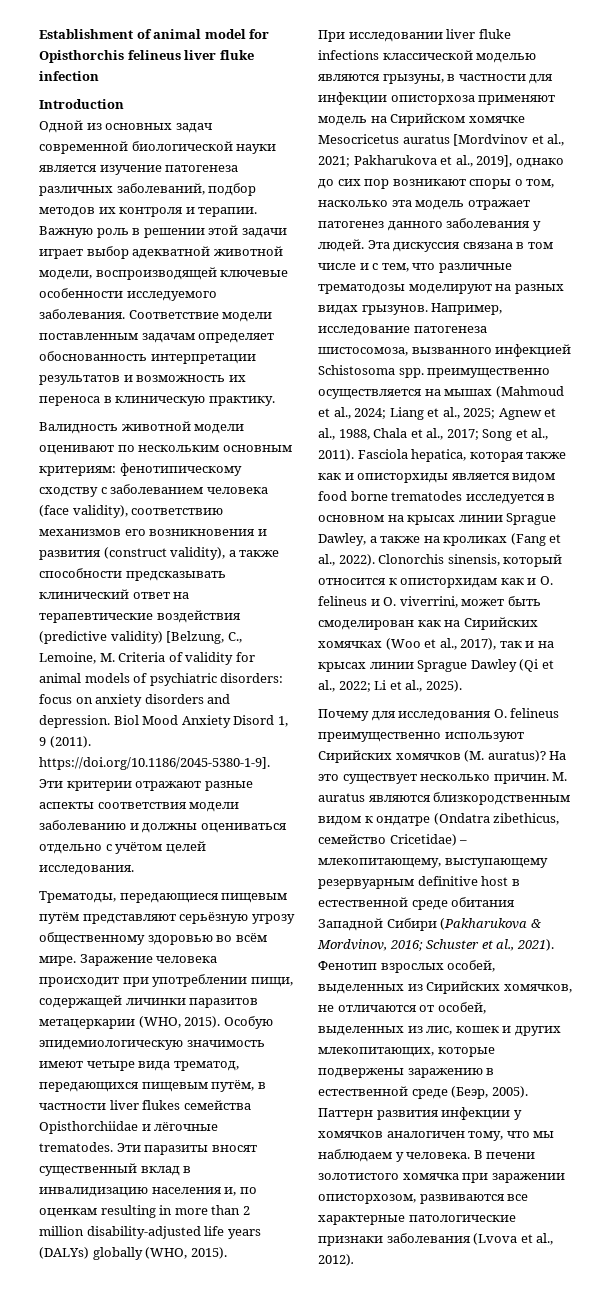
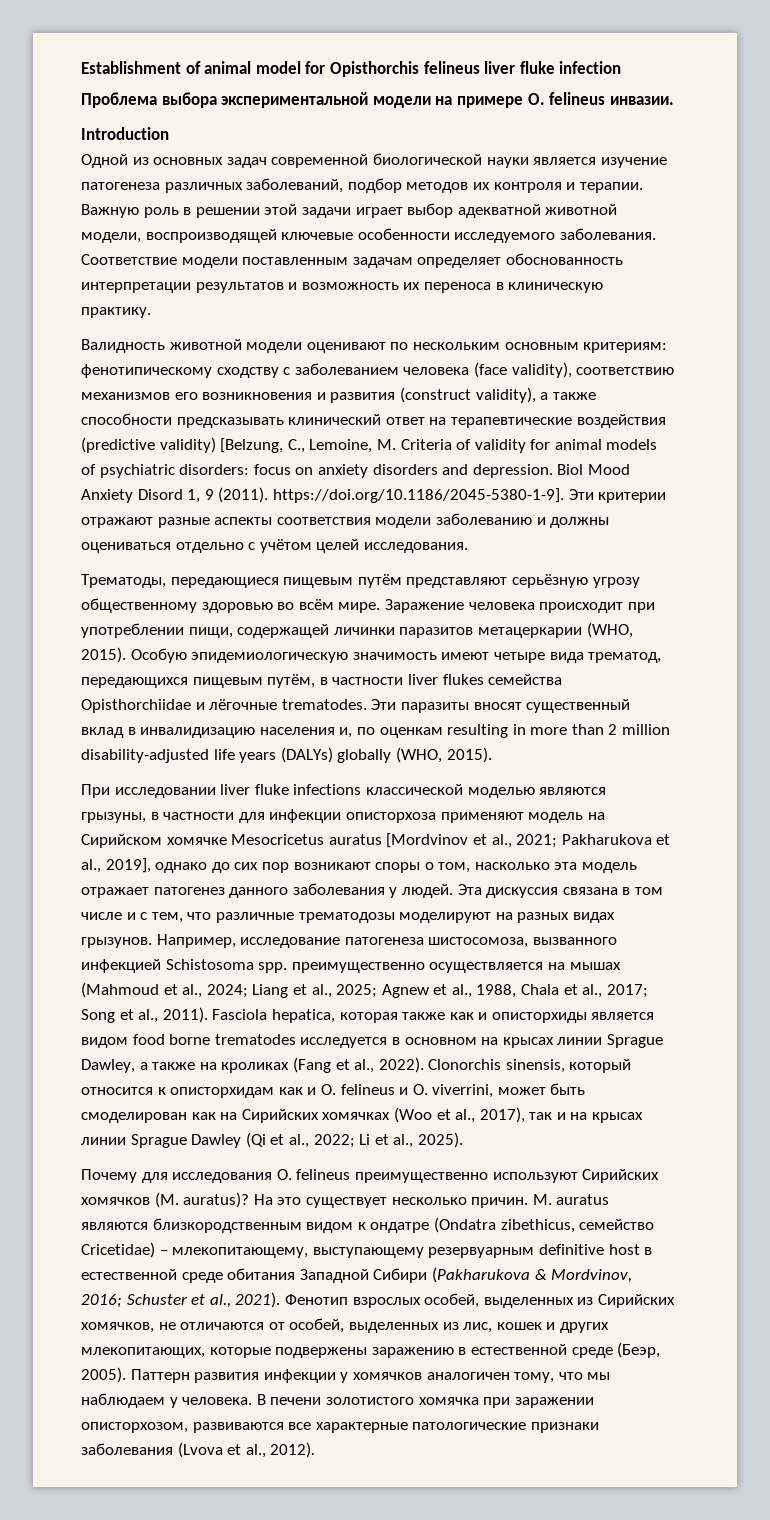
+ Проблема выбора экспериментальной модели на примере O. felineus инвазии.

